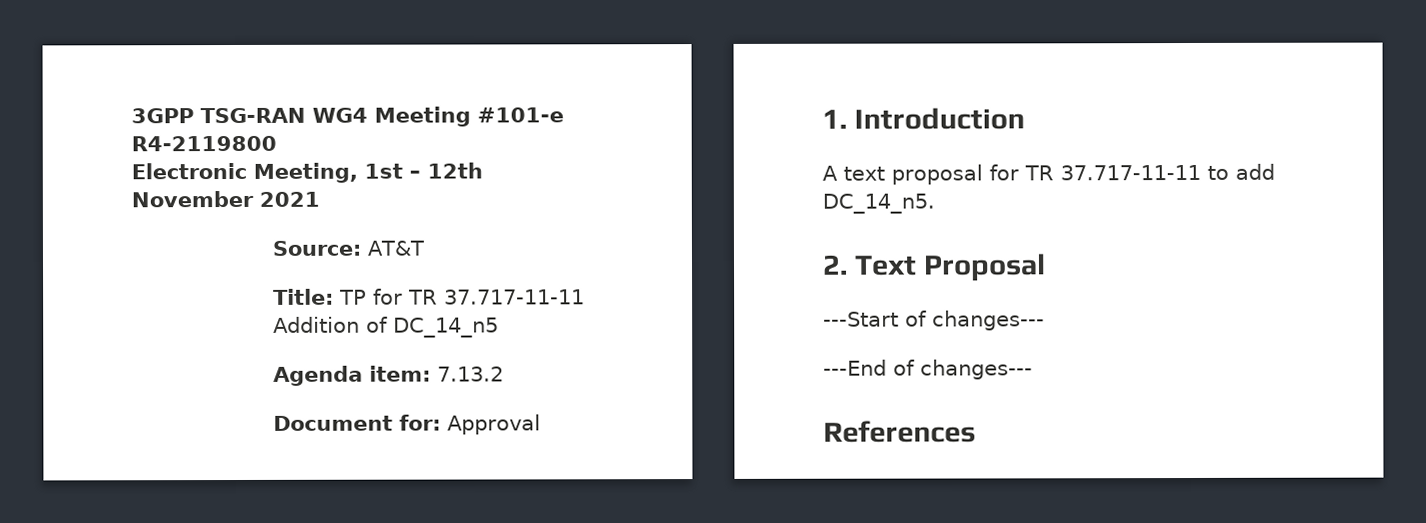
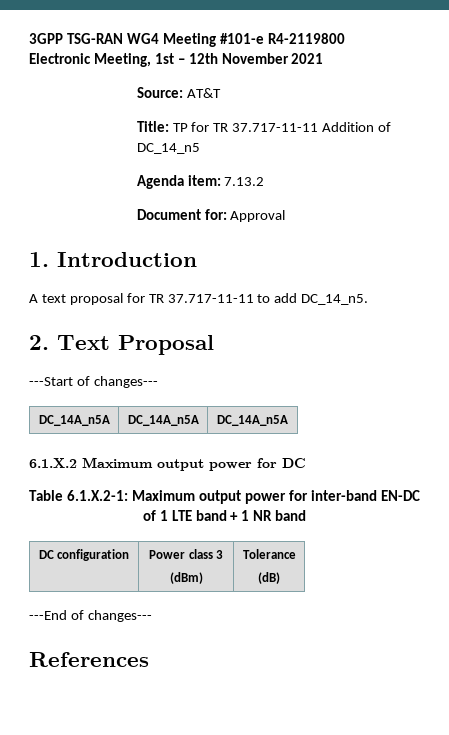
+ DC_14A_n5A | DC_14A_n5A | DC_14A_n5A
+ 6.1.X.2 Maximum output power for DC
+ Table 6.1.X.2-1: Maximum output power for inter-band EN-DC of 1 LTE band + 1 NR band
+ DC configuration | Power class 3
+ (dBm) | Tolerance
+ (dB)

